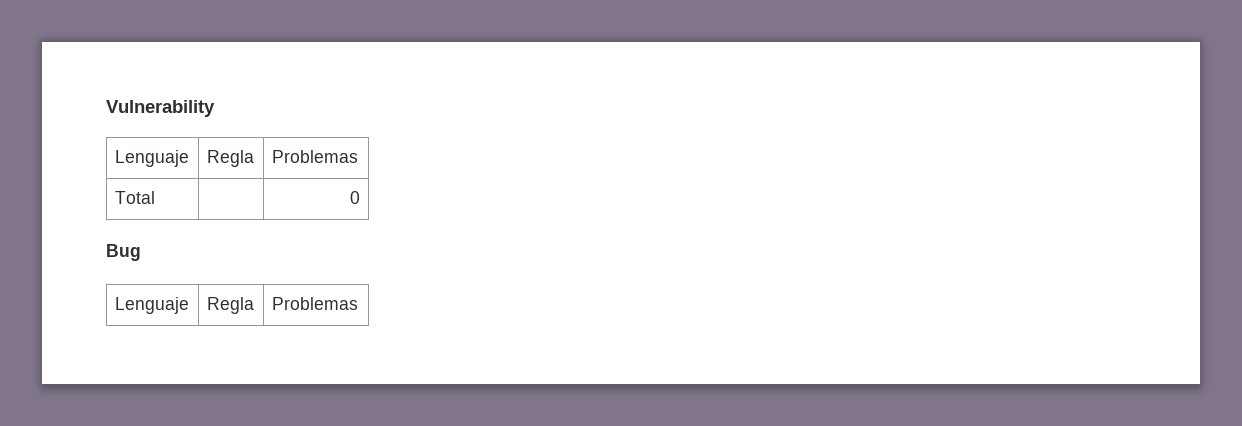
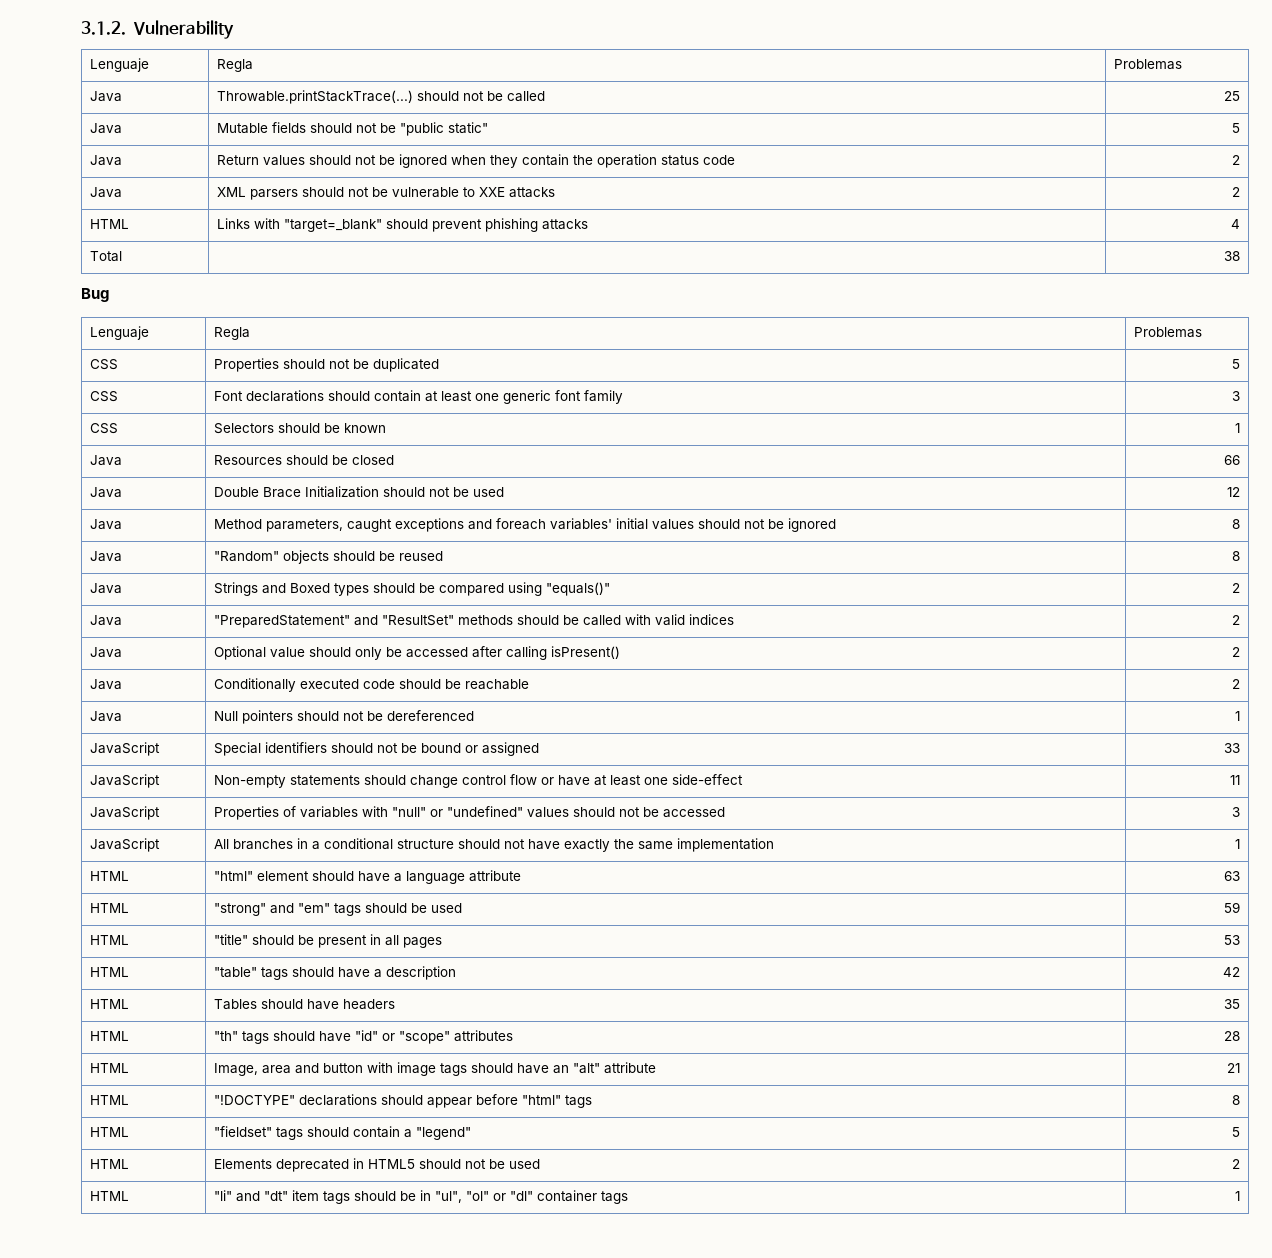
- Vulnerability
+ 3.1.2. Vulnerability
+ Java | Throwable.printStackTrace(...) should not be called | 25
+ Java | Mutable fields should not be "public static" | 5
+ Java | Return values should not be ignored when they contain the operation status code | 2
+ Java | XML parsers should not be vulnerable to XXE attacks | 2
+ HTML | Links with "target=_blank" should prevent phishing attacks | 4
- Total | | 0
+ Total | | 38
+ CSS | Properties should not be duplicated | 5
+ CSS | Font declarations should contain at least one generic font family | 3
+ CSS | Selectors should be known | 1
+ Java | Resources should be closed | 66
+ Java | Double Brace Initialization should not be used | 12
+ Java | Method parameters, caught exceptions and foreach variables' initial values should not be ignored | 8
+ Java | "Random" objects should be reused | 8
+ Java | Strings and Boxed types should be compared using "equals()" | 2
+ Java | "PreparedStatement" and "ResultSet" methods should be called with valid indices | 2
+ Java | Optional value should only be accessed after calling isPresent() | 2
+ Java | Conditionally executed code should be reachable | 2
+ Java | Null pointers should not be dereferenced | 1
+ JavaScript | Special identifiers should not be bound or assigned | 33
+ JavaScript | Non-empty statements should change control flow or have at least one side-effect | 11
+ JavaScript | Properties of variables with "null" or "undefined" values should not be accessed | 3
+ JavaScript | All branches in a conditional structure should not have exactly the same implementation | 1
+ HTML | "html" element should have a language attribute | 63
+ HTML | "strong" and "em" tags should be used | 59
+ HTML | "title" should be present in all pages | 53
+ HTML | "table" tags should have a description | 42
+ HTML | Tables should have headers | 35
+ HTML | "th" tags should have "id" or "scope" attributes | 28
+ HTML | Image, area and button with image tags should have an "alt" attribute | 21
+ HTML | "!DOCTYPE" declarations should appear before "html" tags | 8
+ HTML | "fieldset" tags should contain a "legend" | 5
+ HTML | Elements deprecated in HTML5 should not be used | 2
+ HTML | "li" and "dt" item tags should be in "ul", "ol" or "dl" container tags | 1

